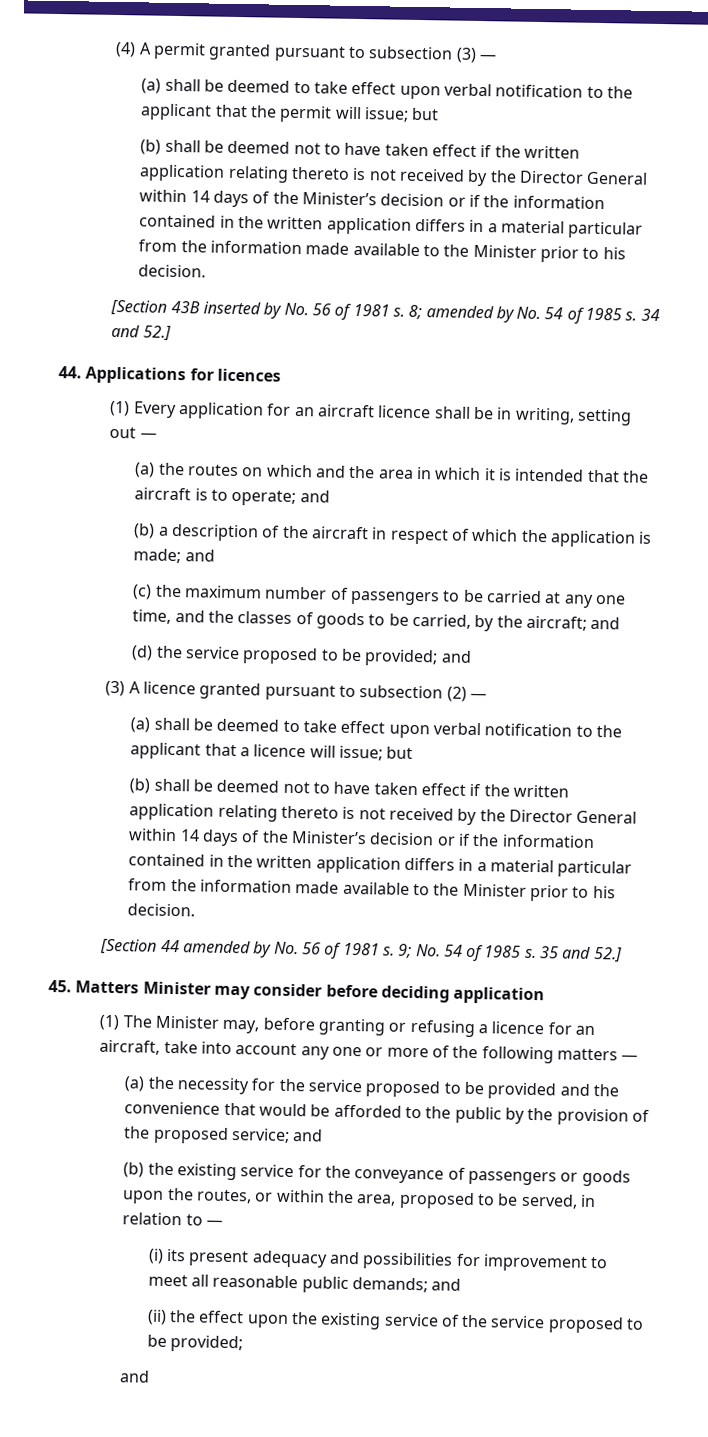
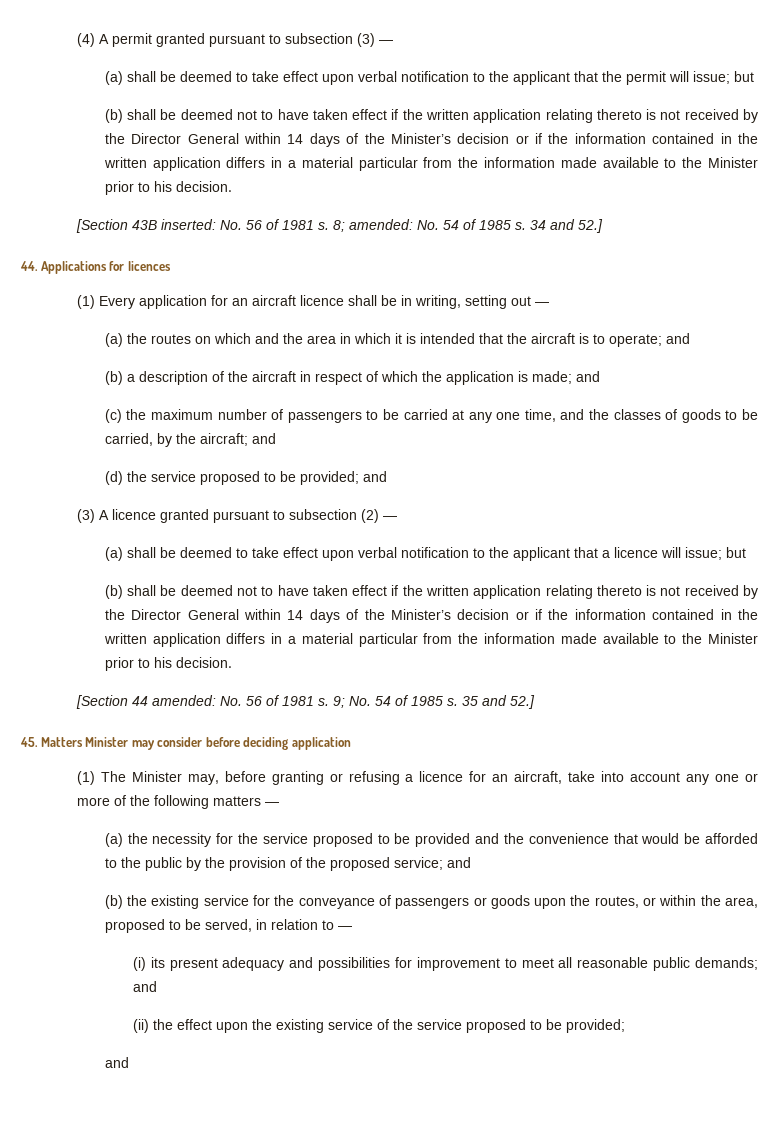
- [Section 43B inserted by No. 56 of 1981 s.
+ [Section 43B inserted: No. 56 of 1981 s.
- 8; amended by No. 54 of 1985 s.
+ 8; amended: No. 54 of 1985 s.
- [Section 44 amended by No. 56 of 1981 s.
+ [Section 44 amended: No. 56 of 1981 s.

